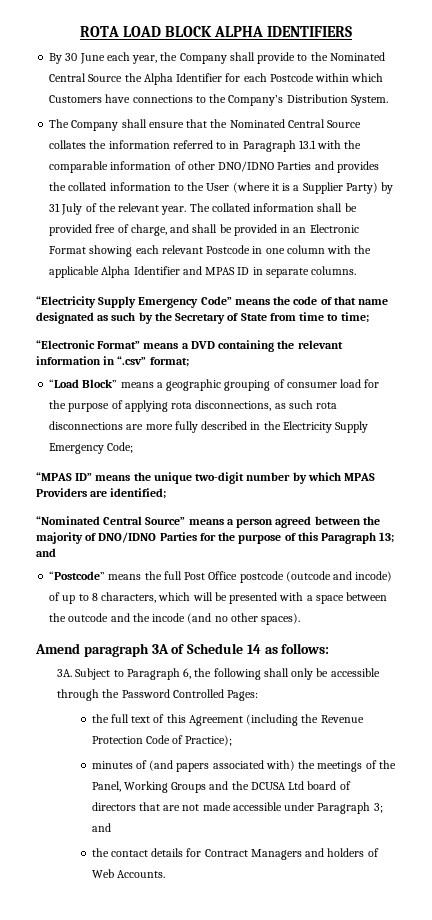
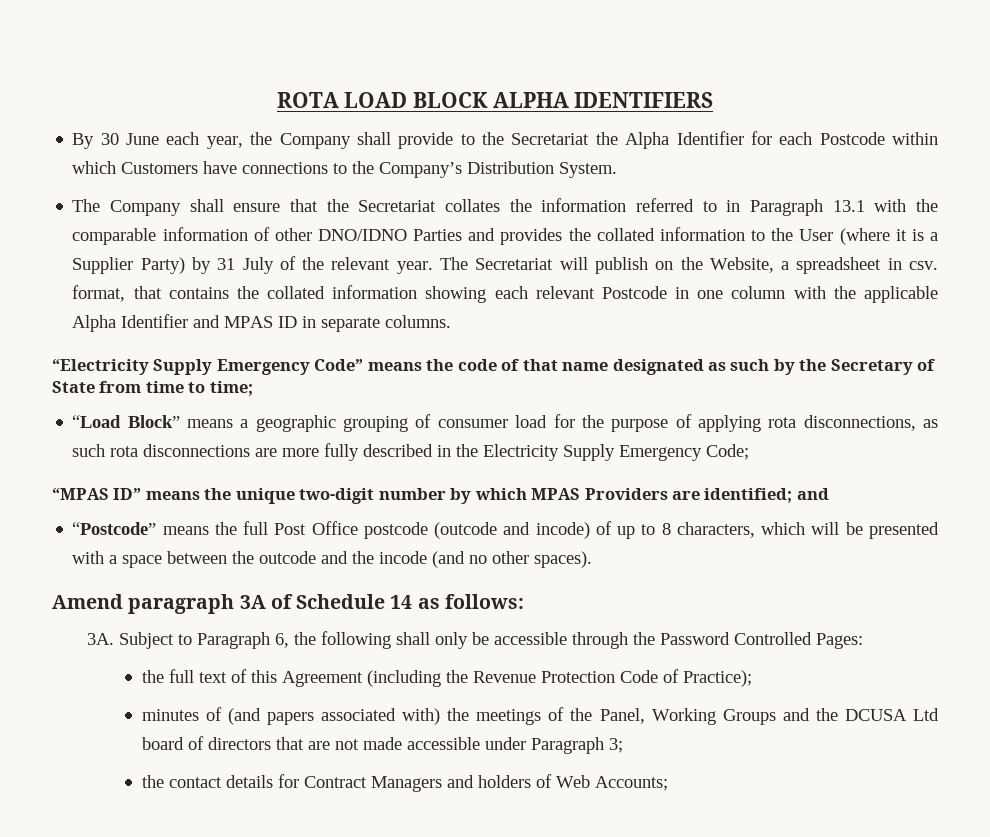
- By 30 June each year, the Company shall provide to the Nominated Central Source the Alpha Identifier for each Postcode within which Customers have connections to the Company’s Distribution System.
+ By 30 June each year, the Company shall provide to the Secretariat the Alpha Identifier for each Postcode within which Customers have connections to the Company’s Distribution System.
- The Company shall ensure that the Nominated Central Source collates the information referred to in Paragraph 13.1 with the comparable information of other DNO/IDNO Parties and provides the collated information to the User (where it is a Supplier Party) by 31 July of the relevant year.
+ The Company shall ensure that the Secretariat collates the information referred to in Paragraph 13.1 with the comparable information of other DNO/IDNO Parties and provides the collated information to the User (where it is a Supplier Party) by 31 July of the relevant year.
- The collated information shall be provided free of charge, and shall be provided in an Electronic Format showing each relevant Postcode in one column with the applicable Alpha Identifier and MPAS ID in separate columns.
+ The Secretariat will publish on the Website, a spreadsheet in csv. format, that contains the collated information showing each relevant Postcode in one column with the applicable Alpha Identifier and MPAS ID in separate columns.
- “Electronic Format” means a DVD containing the relevant information in “.csv” format;
- “MPAS ID” means the unique two-digit number by which MPAS Providers are identified;
- “Nominated Central Source” means a person agreed between the majority of DNO/IDNO Parties for the purpose of this Paragraph 13; and
+ “MPAS ID” means the unique two-digit number by which MPAS Providers are identified; and
- minutes of (and papers associated with) the meetings of the Panel, Working Groups and the DCUSA Ltd board of directors that are not made accessible under Paragraph 3; and
+ minutes of (and papers associated with) the meetings of the Panel, Working Groups and the DCUSA Ltd board of directors that are not made accessible under Paragraph 3;
- the contact details for Contract Managers and holders of Web Accounts.
+ the contact details for Contract Managers and holders of Web Accounts;

